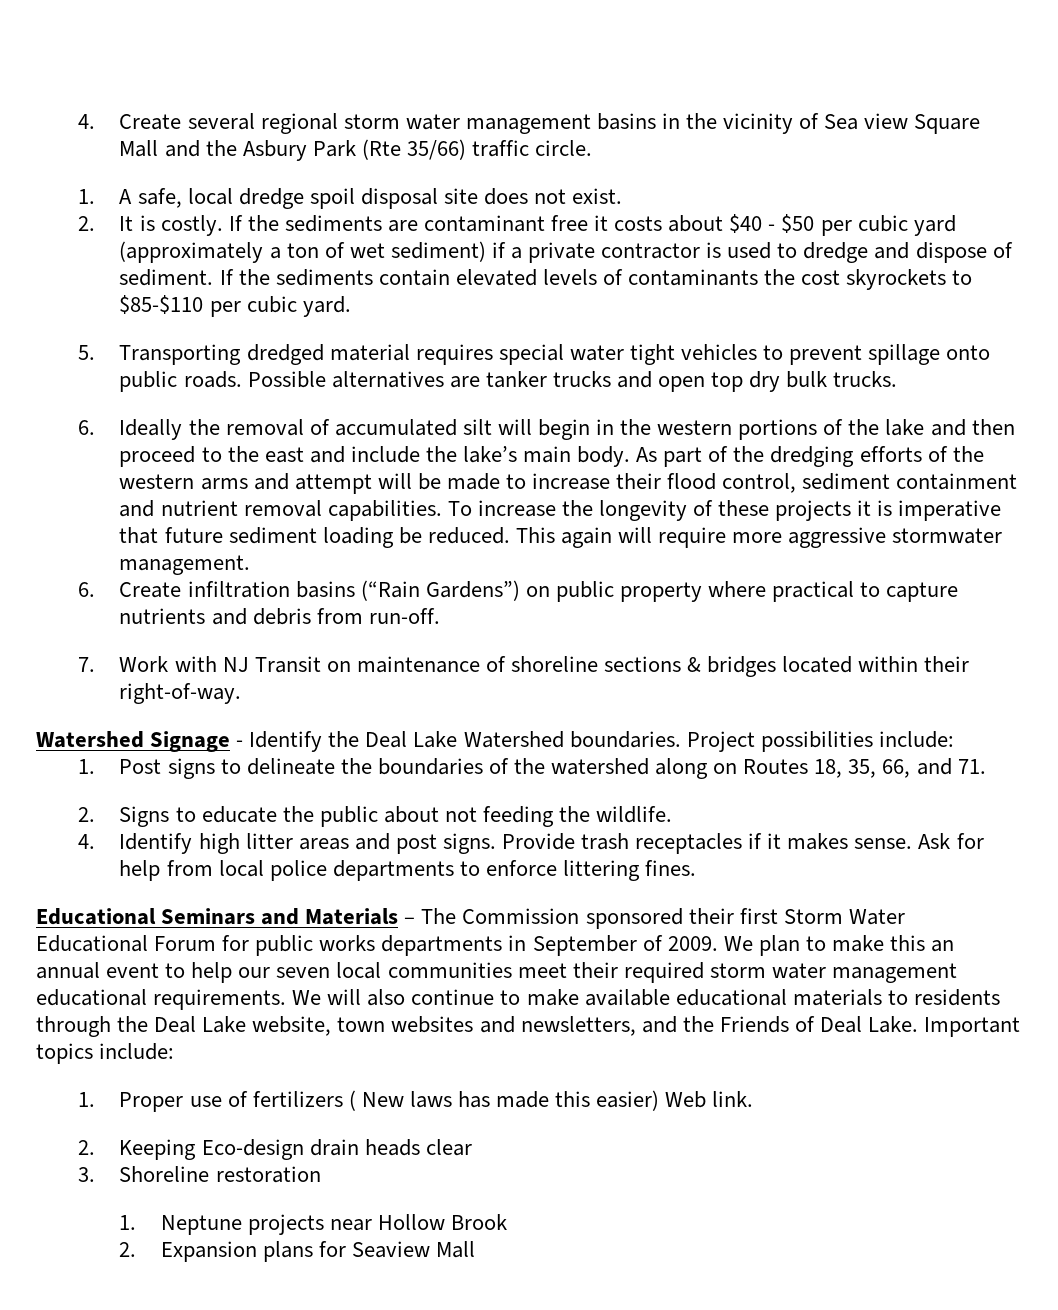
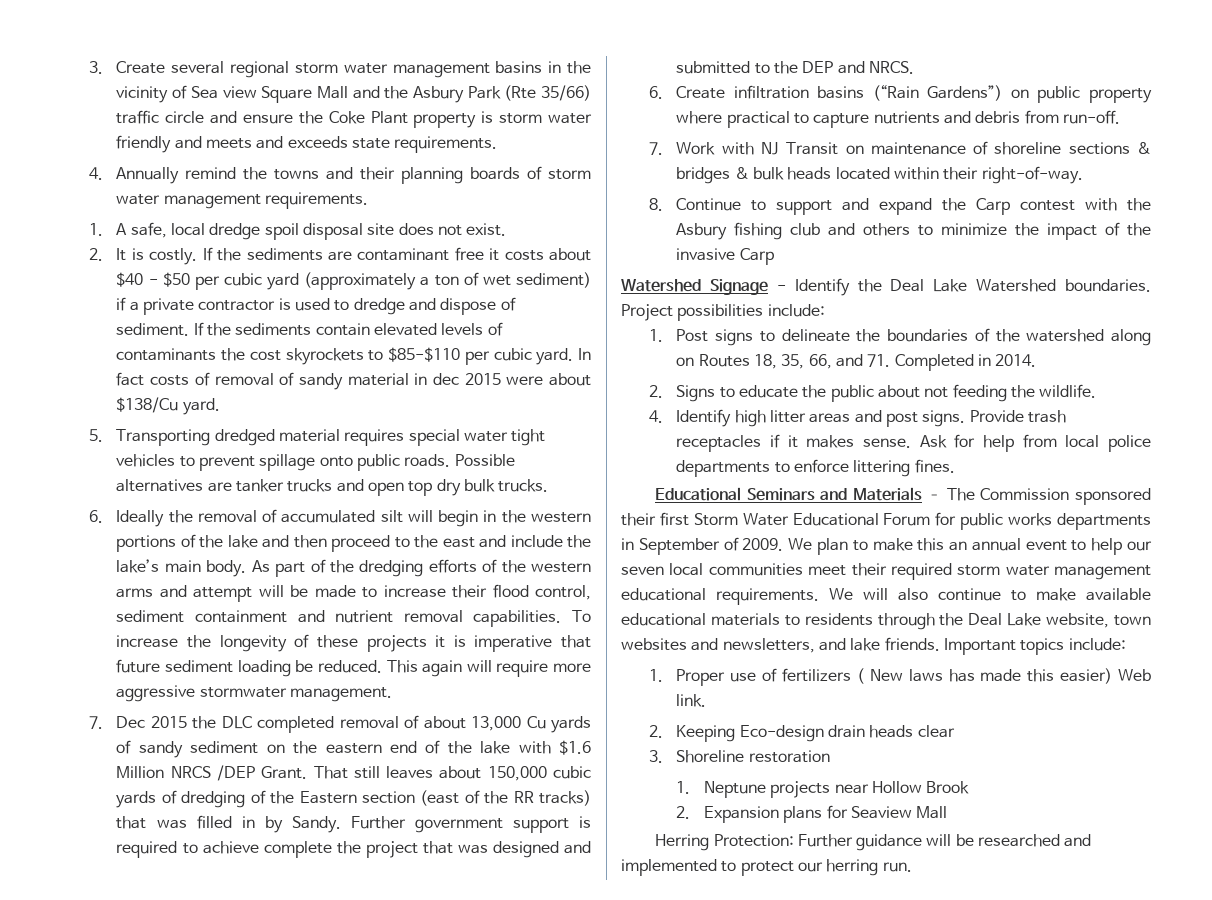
- 4. Create several regional storm water management basins in the vicinity of Sea view Square Mall and the Asbury Park (Rte 35/66) traffic circle.
+ 3. Create several regional storm water management basins in the vicinity of Sea view Square Mall and the Asbury Park (Rte 35/66) traffic circle and ensure the Coke Plant property is storm water friendly and meets and exceeds state requirements.
+ 4. Annually remind the towns and their planning boards of storm water management requirements.
+ In fact costs of removal of sandy material in dec 2015 were about $138/Cu yard.
+ 7. Dec 2015 the DLC completed removal of about 13,000 Cu yards of sandy sediment on the eastern end of the lake with $1.6 Million NRCS /DEP Grant. That still leaves about 150,000 cubic yards of dredging of the Eastern section (east of the RR tracks) that was filled in by Sandy. Further government support is required to achieve complete the project that was designed and submitted to the DEP and NRCS.
- 7. Work with NJ Transit on maintenance of shoreline sections & bridges located within their right-of-way.
+ 7. Work with NJ Transit on maintenance of shoreline sections & bridges & bulk heads located within their right-of-way.
+ 8. Continue to support and expand the Carp contest with the Asbury fishing club and others to minimize the impact of the invasive Carp
- 1. Post signs to delineate the boundaries of the watershed along on Routes 18, 35, 66, and 71.
+ 1. Post signs to delineate the boundaries of the watershed along on Routes 18, 35, 66, and 71. Completed in 2014.
- We will also continue to make available educational materials to residents through the Deal Lake website, town websites and newsletters, and the Friends of Deal Lake.
+ We will also continue to make available educational materials to residents through the Deal Lake website, town websites and newsletters, and lake friends.
+ Herring Protection: Further guidance will be researched and implemented to protect our herring run.

